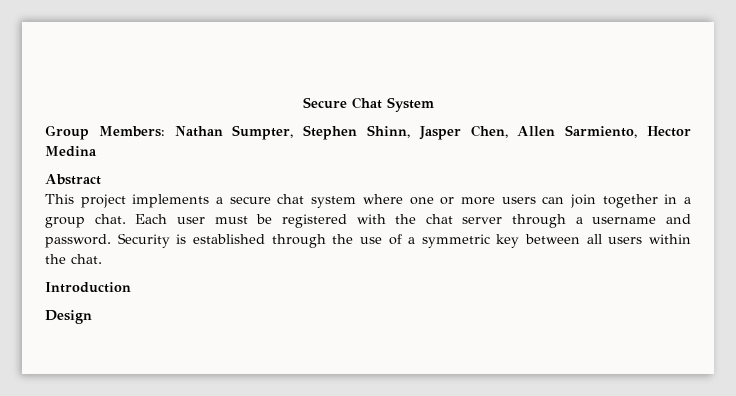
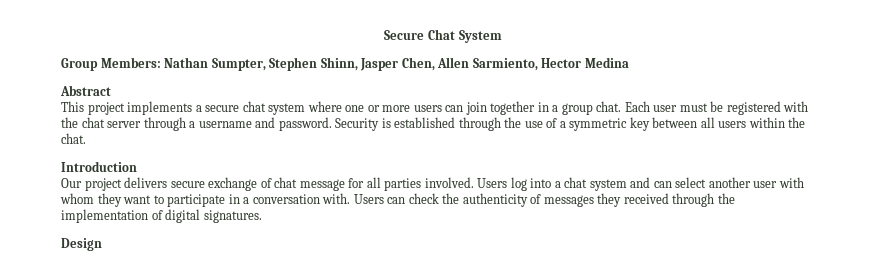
+ Our project delivers secure exchange of chat message for all parties involved. Users log into a chat system and can select another user with whom they want to participate in a conversation with. Users can check the authenticity of messages they received through the implementation of digital signatures.

